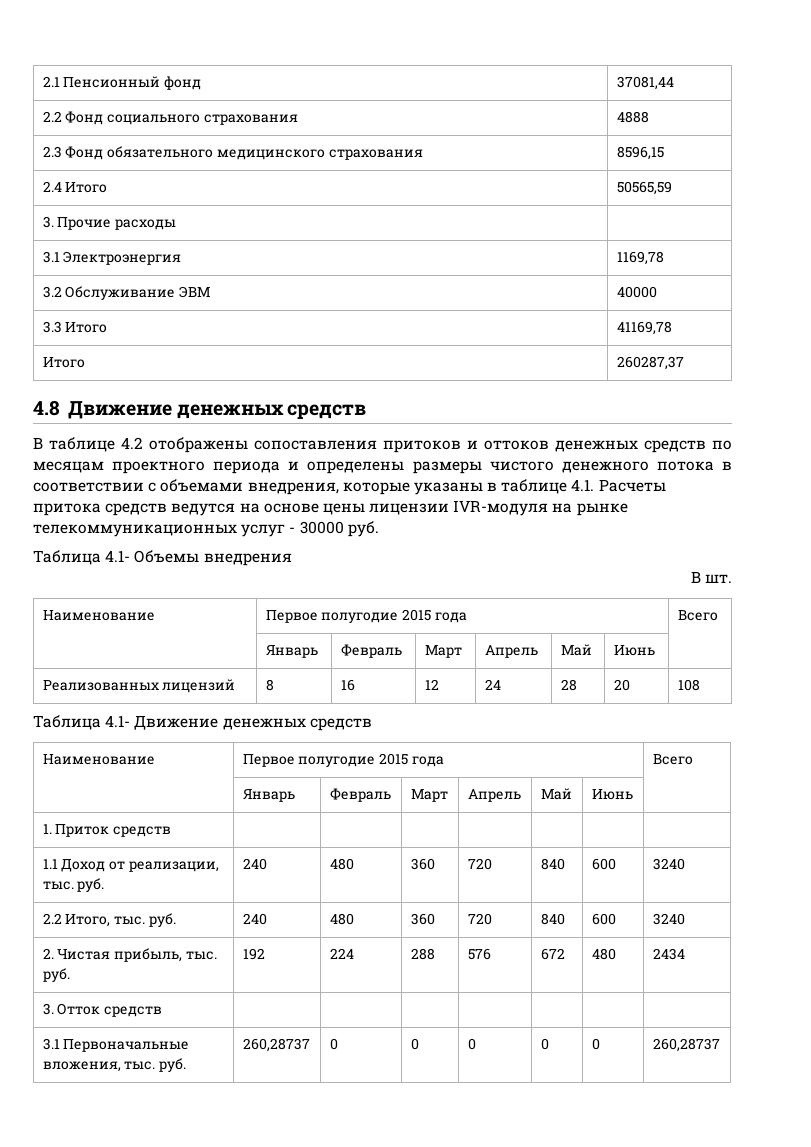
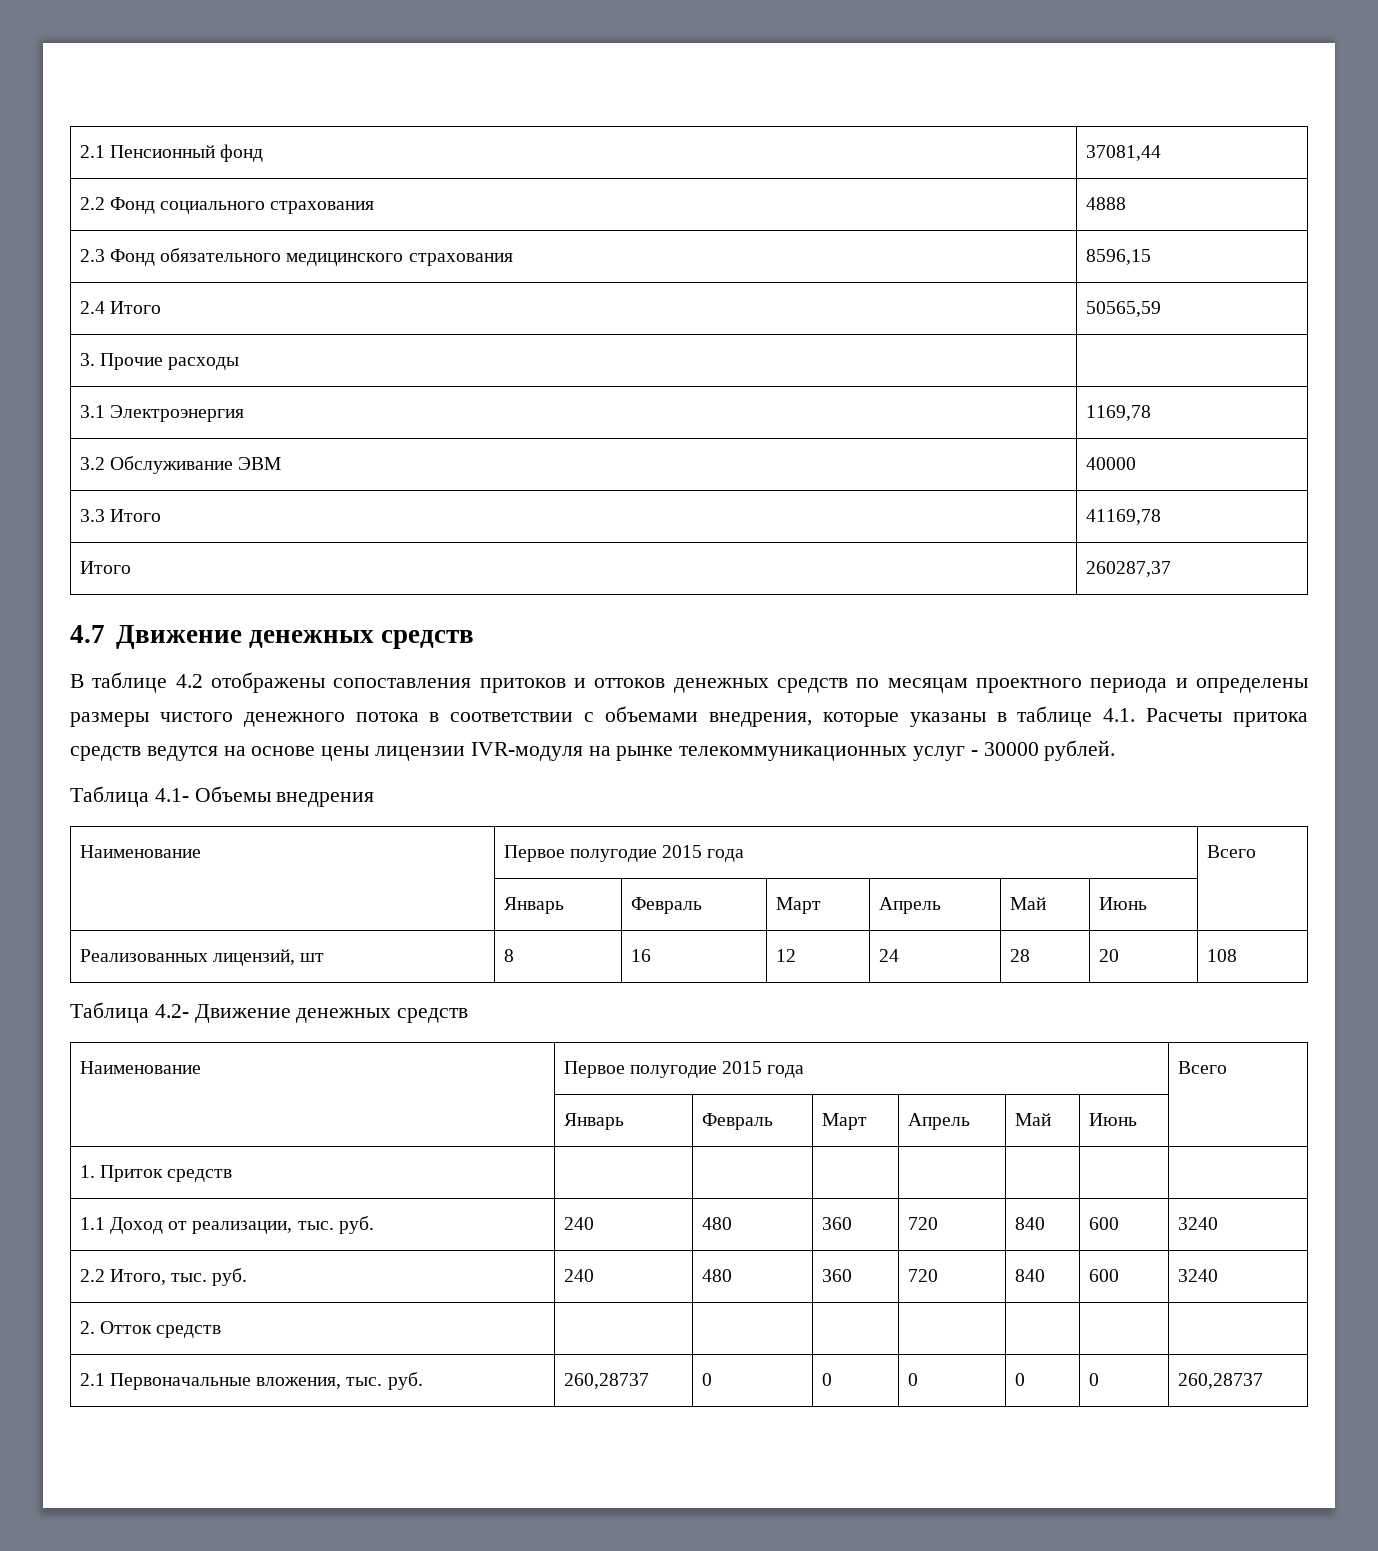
- 4.8 Движение денежных средств
+ 4.7 Движение денежных средств
- В таблице 4.2 отображены сопоставления притоков и оттоков денежных средств по месяцам проектного периода и определены размеры чистого денежного потока в соответствии с объемами внедрения, которые указаны в таблице 4.1. Расчеты притока средств ведутся на основе цены лицензии IVR-модуля на рынке телекоммуникационных услуг - 30000 руб.
+ В таблице 4.2 отображены сопоставления притоков и оттоков денежных средств по месяцам проектного периода и определены размеры чистого денежного потока в соответствии с объемами внедрения, которые указаны в таблице 4.1. Расчеты притока средств ведутся на основе цены лицензии IVR-модуля на рынке телекоммуникационных услуг - 30000 рублей.
- В шт.
- Реализованных лицензий | 8 | 16 | 12 | 24 | 28 | 20 | 108
+ Реализованных лицензий, шт | 8 | 16 | 12 | 24 | 28 | 20 | 108
- Таблица 4.1- Движение денежных средств
+ Таблица 4.2- Движение денежных средств
- 2. Чистая прибыль, тыс. руб. | 192 | 224 | 288 | 576 | 672 | 480 | 2434
- 3. Отток средств | | | | | | |
+ 2. Отток средств | | | | | | |
- 3.1 Первоначальные вложения, тыс. руб. | 260,28737 | 0 | 0 | 0 | 0 | 0 | 260,28737
+ 2.1 Первоначальные вложения, тыс. руб. | 260,28737 | 0 | 0 | 0 | 0 | 0 | 260,28737

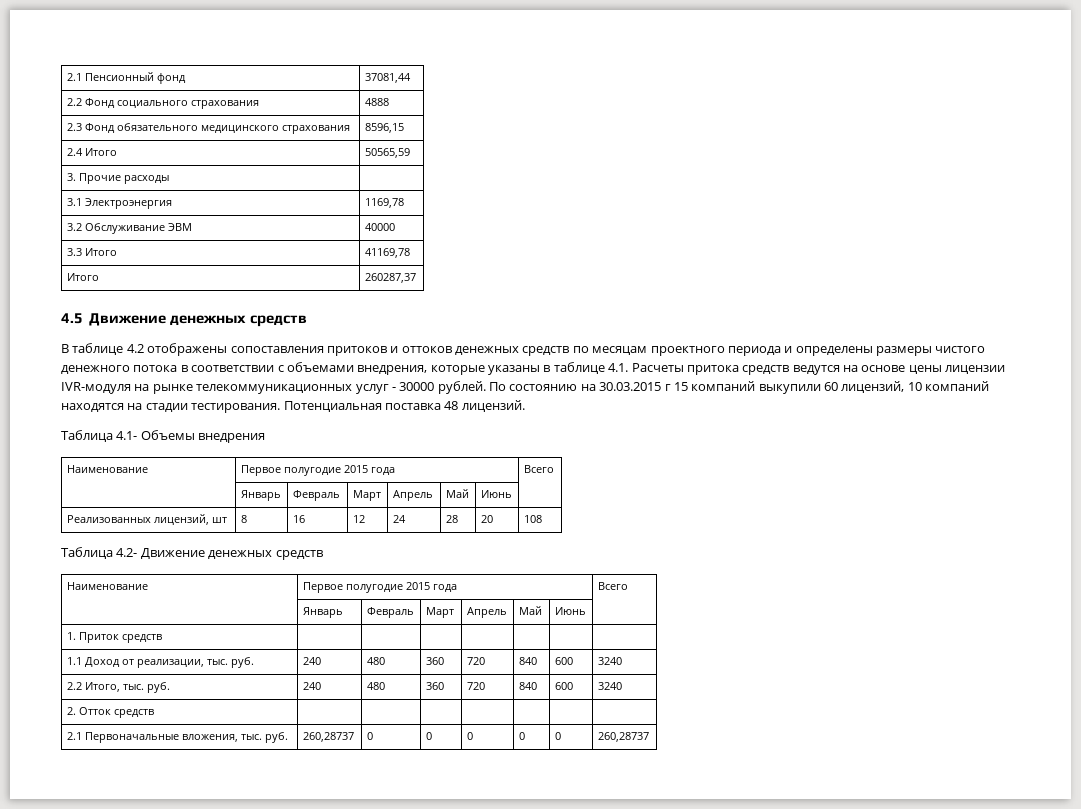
- 4.7 Движение денежных средств
+ 4.5 Движение денежных средств
+ По состоянию на 30.03.2015 г 15 компаний выкупили 60 лицензий, 10 компаний находятся на стадии тестирования. Потенциальная поставка 48 лицензий.

